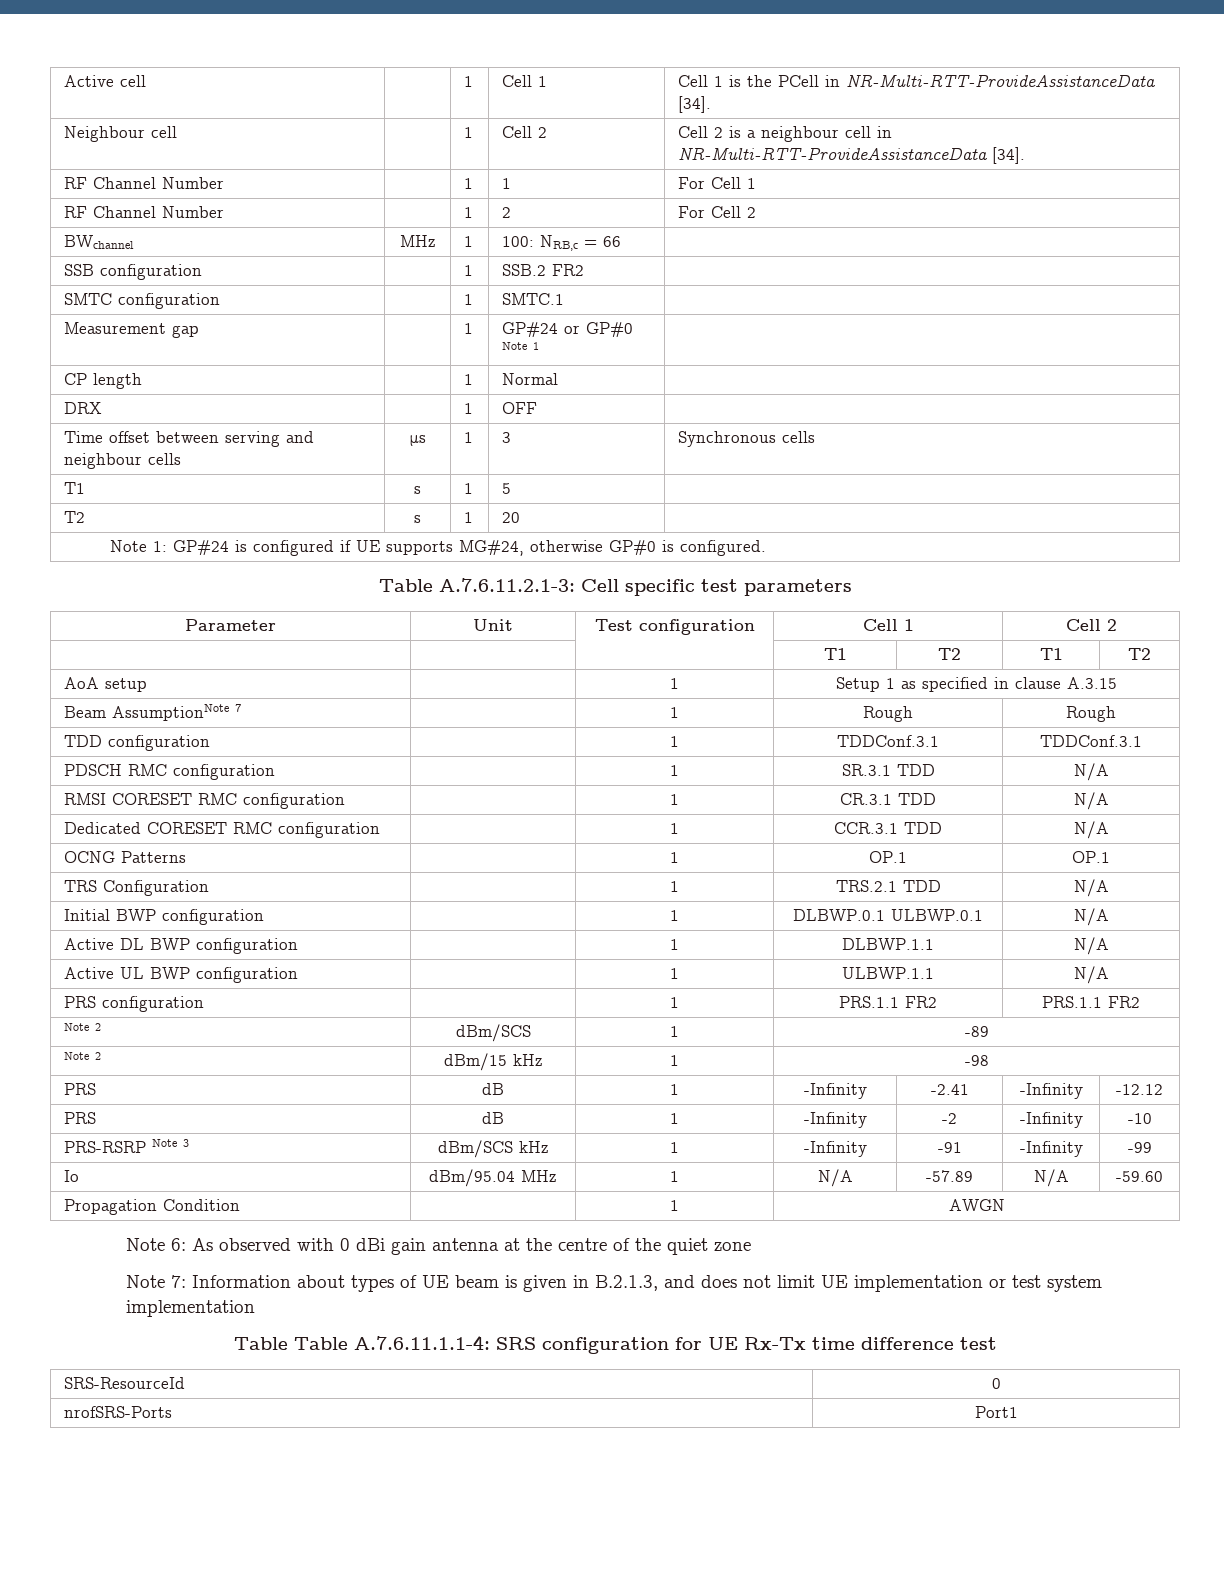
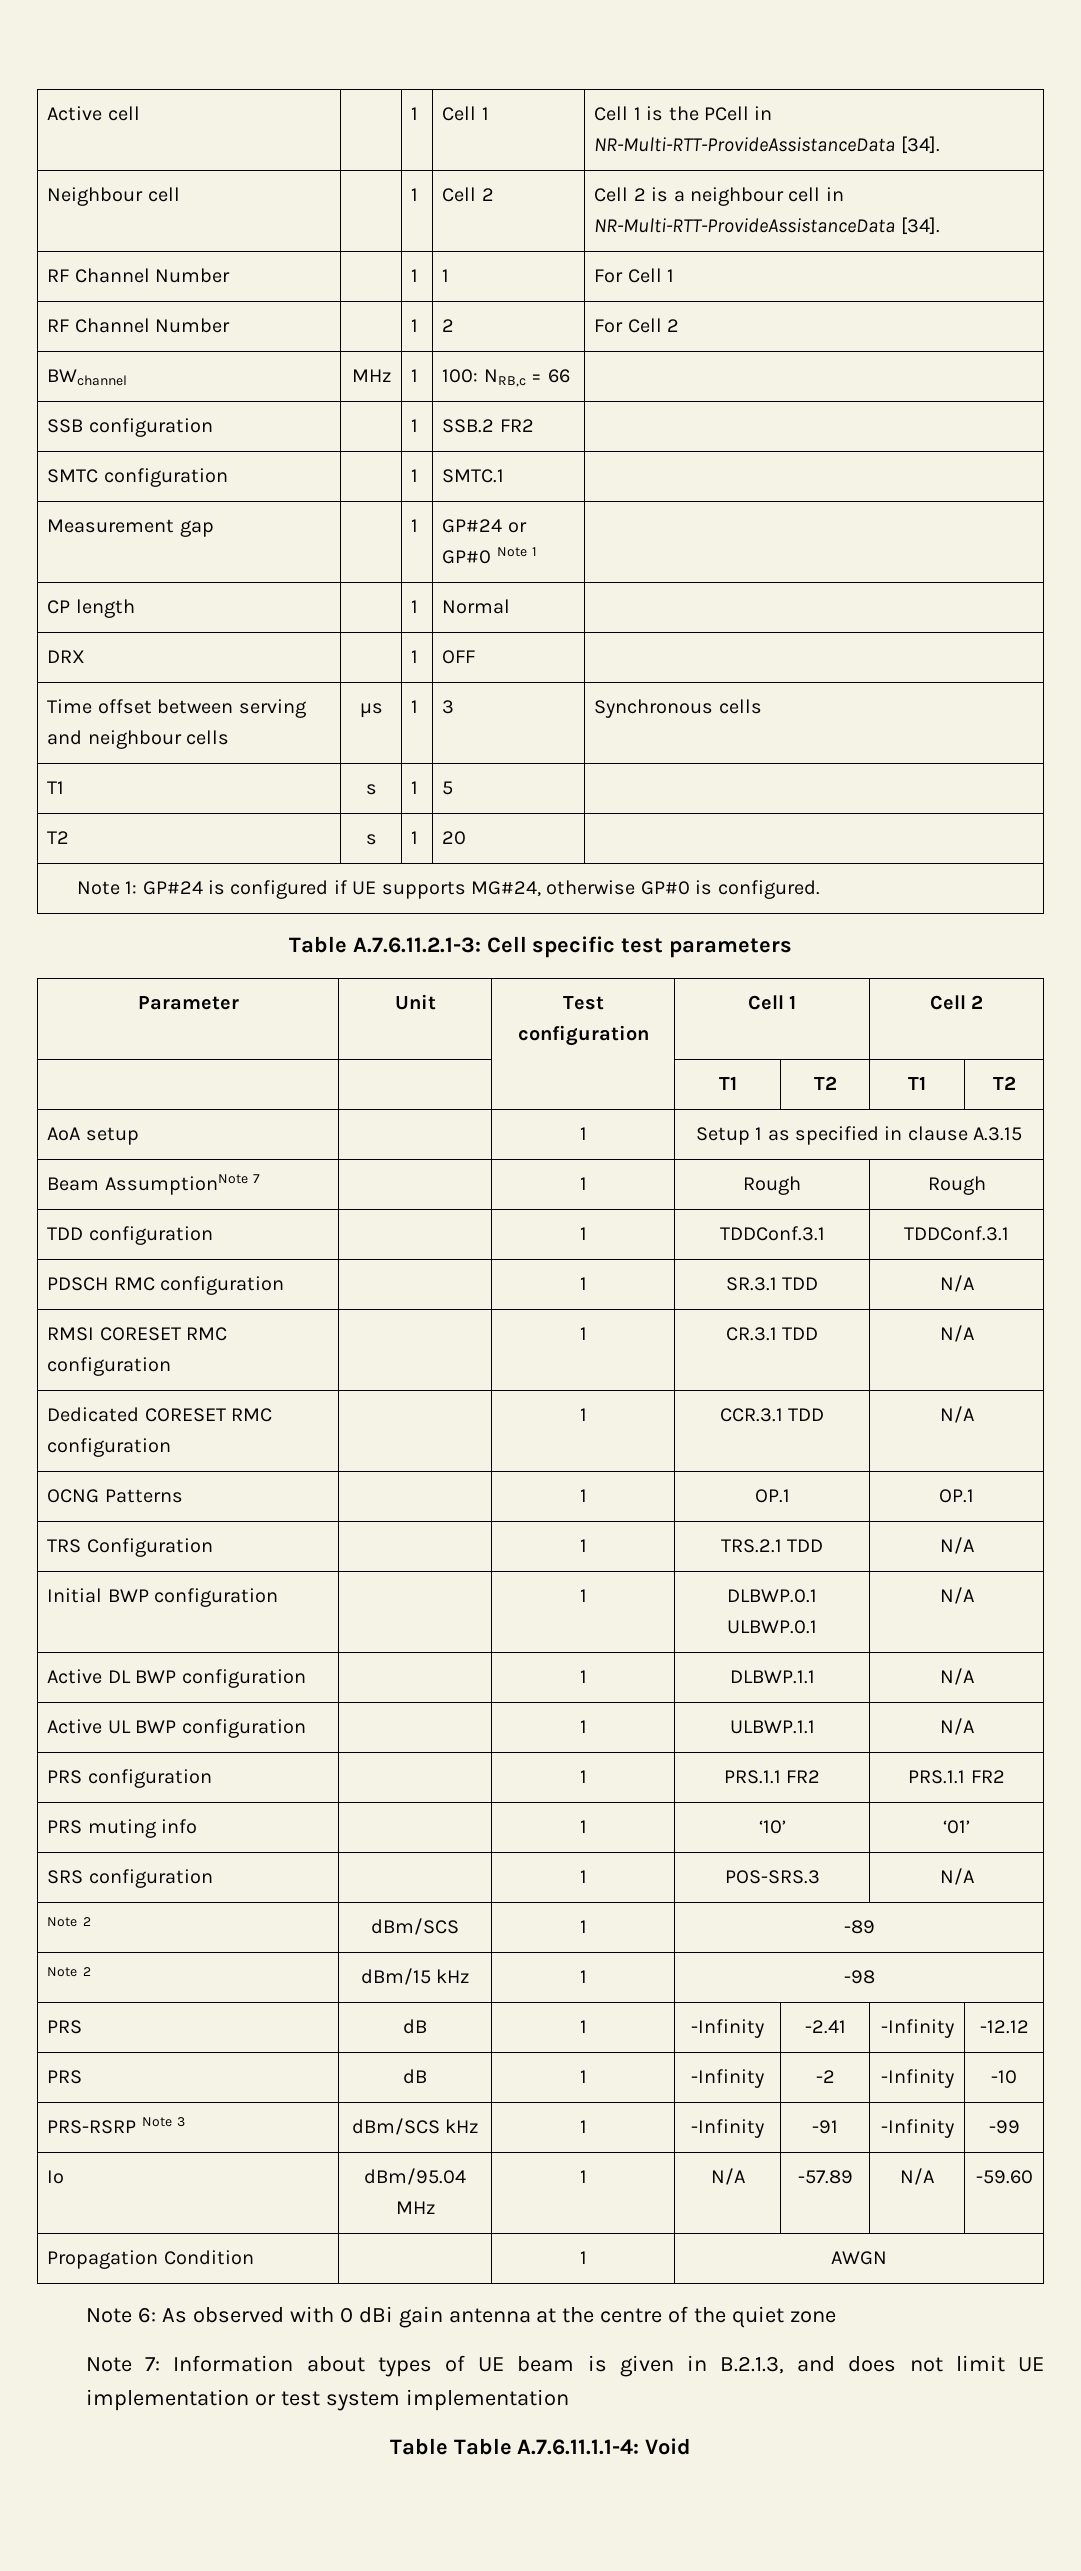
+ PRS muting info | | 1 | ‘10’ | ‘01’
+ SRS configuration | | 1 | POS-SRS.3 | N/A
- Table Table A.7.6.11.1.1-4: SRS configuration for UE Rx-Tx time difference test
- SRS-ResourceId | 0
- nrofSRS-Ports | Port1
+ Table Table A.7.6.11.1.1-4: Void

